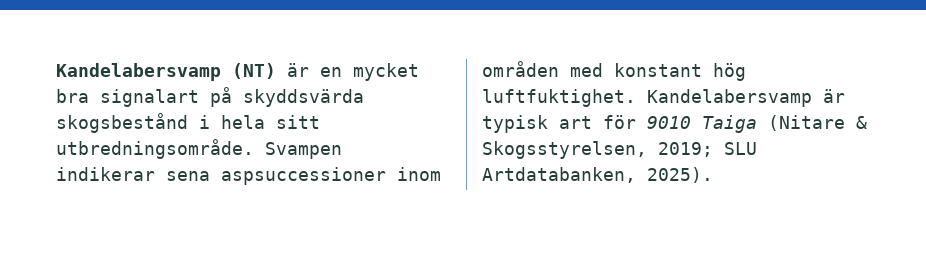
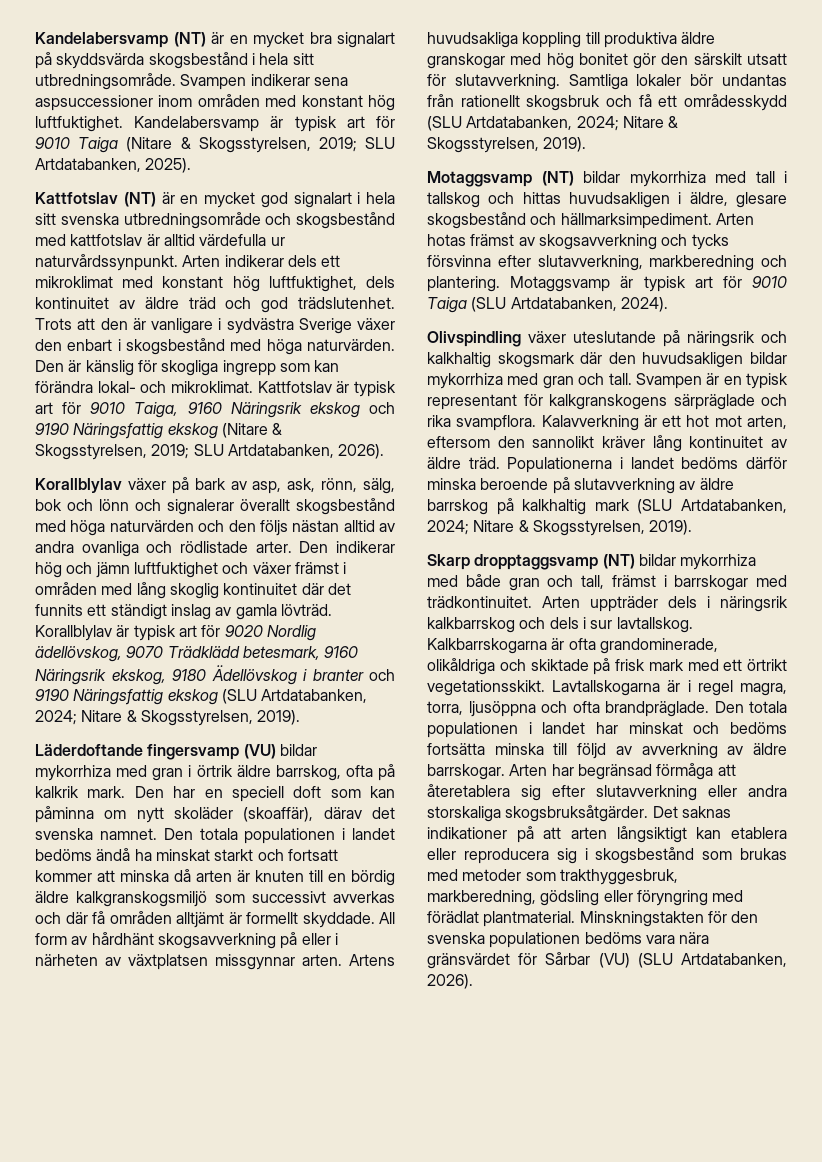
+ Kattfotslav (NT) är en mycket god signalart i hela sitt svenska utbredningsområde och skogsbestånd med kattfotslav är alltid värdefulla ur naturvårdssynpunkt. Arten indikerar dels ett mikroklimat med konstant hög luftfuktighet, dels kontinuitet av äldre träd och god trädslutenhet. Trots att den är vanligare i sydvästra Sverige växer den enbart i skogsbestånd med höga naturvärden. Den är känslig för skogliga ingrepp som kan förändra lokal- och mikroklimat. Kattfotslav är typisk art för 9010 Taiga, 9160 Näringsrik ekskog och 9190 Näringsfattig ekskog (Nitare & Skogsstyrelsen, 2019; SLU Artdatabanken, 2026).
+ Korallblylav växer på bark av asp, ask, rönn, sälg, bok och lönn och signalerar överallt skogsbestånd med höga naturvärden och den följs nästan alltid av andra ovanliga och rödlistade arter. Den indikerar hög och jämn luftfuktighet och växer främst i områden med lång skoglig kontinuitet där det funnits ett ständigt inslag av gamla lövträd. Korallblylav är typisk art för 9020 Nordlig ädellövskog, 9070 Trädklädd betesmark, 9160 Näringsrik ekskog, 9180 Ädellövskog i branter och 9190 Näringsfattig ekskog (SLU Artdatabanken, 2024; Nitare & Skogsstyrelsen, 2019).
+ Läderdoftande fingersvamp (VU) bildar mykorrhiza med gran i örtrik äldre barrskog, ofta på kalkrik mark. Den har en speciell doft som kan påminna om nytt skoläder (skoaffär), därav det svenska namnet. Den totala populationen i landet bedöms ändå ha minskat starkt och fortsatt kommer att minska då arten är knuten till en bördig äldre kalkgranskogsmiljö som successivt avverkas och där få områden alltjämt är formellt skyddade. All form av hårdhänt skogsavverkning på eller i närheten av växtplatsen missgynnar arten. Artens huvudsakliga koppling till produktiva äldre granskogar med hög bonitet gör den särskilt utsatt för slutavverkning. Samtliga lokaler bör undantas från rationellt skogsbruk och få ett områdesskydd (SLU Artdatabanken, 2024; Nitare & Skogsstyrelsen, 2019).
+ Motaggsvamp (NT) bildar mykorrhiza med tall i tallskog och hittas huvudsakligen i äldre, glesare skogsbestånd och hällmarksimpediment. Arten hotas främst av skogsavverkning och tycks försvinna efter slutavverkning, markberedning och plantering. Motaggsvamp är typisk art för 9010 Taiga (SLU Artdatabanken, 2024).
+ Olivspindling växer uteslutande på näringsrik och kalkhaltig skogsmark där den huvudsakligen bildar mykorrhiza med gran och tall. Svampen är en typisk representant för kalkgranskogens särpräglade och rika svampflora. Kalavverkning är ett hot mot arten, eftersom den sannolikt kräver lång kontinuitet av äldre träd. Populationerna i landet bedöms därför minska beroende på slutavverkning av äldre barrskog på kalkhaltig mark (SLU Artdatabanken, 2024; Nitare & Skogsstyrelsen, 2019).
+ Skarp dropptaggsvamp (NT) bildar mykorrhiza med både gran och tall, främst i barrskogar med trädkontinuitet. Arten uppträder dels i näringsrik kalkbarrskog och dels i sur lavtallskog. Kalkbarrskogarna är ofta grandominerade, olikåldriga och skiktade på frisk mark med ett örtrikt vegetationsskikt. Lavtallskogarna är i regel magra, torra, ljusöppna och ofta brandpräglade. Den totala populationen i landet har minskat och bedöms fortsätta minska till följd av avverkning av äldre barrskogar. Arten har begränsad förmåga att återetablera sig efter slutavverkning eller andra storskaliga skogsbruksåtgärder. Det saknas indikationer på att arten långsiktigt kan etablera eller reproducera sig i skogsbestånd som brukas med metoder som trakthyggesbruk, markberedning, gödsling eller föryngring med förädlat plantmaterial. Minskningstakten för den svenska populationen bedöms vara nära gränsvärdet för Sårbar (VU) (SLU Artdatabanken, 2026).

